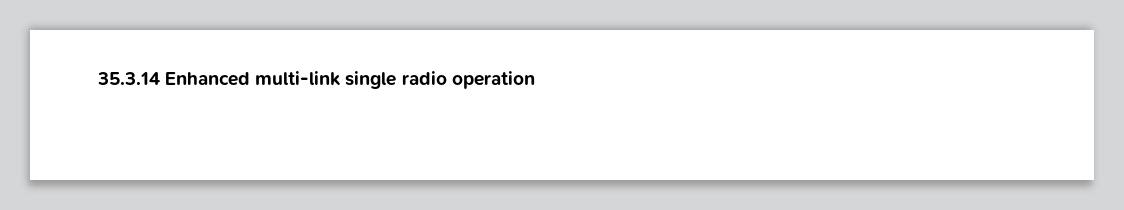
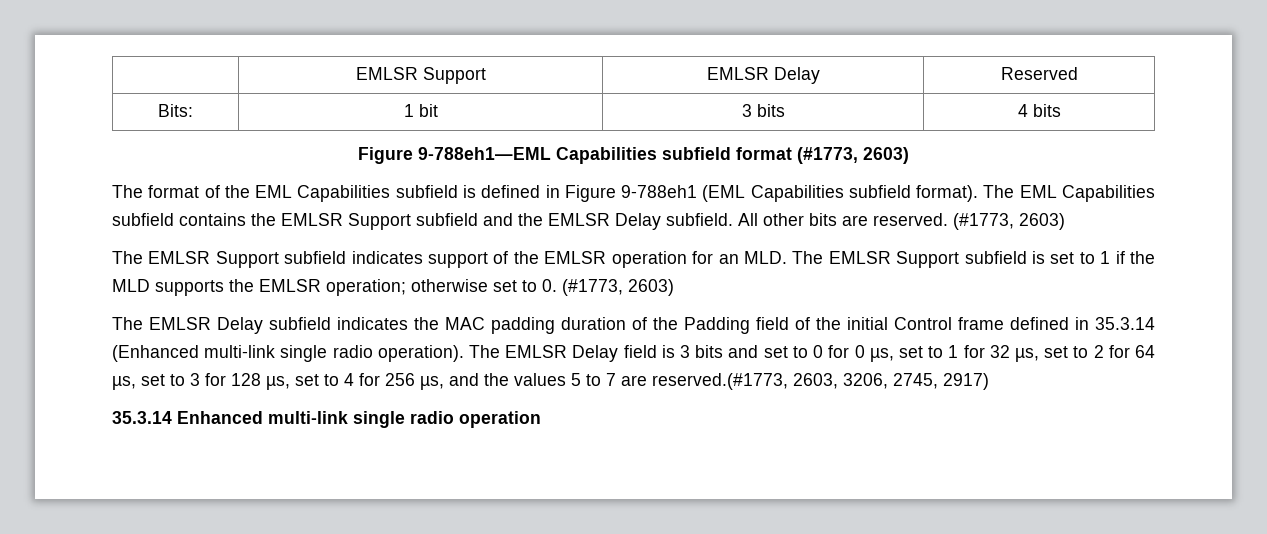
+ | EMLSR Support | EMLSR Delay | Reserved
+ Bits: | 1 bit | 3 bits | 4 bits
+ Figure 9-788eh1—EML Capabilities subfield format (#1773, 2603)
+ The format of the EML Capabilities subfield is defined in Figure 9-788eh1 (EML Capabilities subfield format). The EML Capabilities subfield contains the EMLSR Support subfield and the EMLSR Delay subfield. All other bits are reserved. (#1773, 2603)
+ The EMLSR Support subfield indicates support of the EMLSR operation for an MLD. The EMLSR Support subfield is set to 1 if the MLD supports the EMLSR operation; otherwise set to 0. (#1773, 2603)
+ The EMLSR Delay subfield indicates the MAC padding duration of the Padding field of the initial Control frame defined in 35.3.14 (Enhanced multi-link single radio operation). The EMLSR Delay field is 3 bits and set to 0 for 0 µs, set to 1 for 32 µs, set to 2 for 64 µs, set to 3 for 128 µs, set to 4 for 256 µs, and the values 5 to 7 are reserved.(#1773, 2603, 3206, 2745, 2917)

